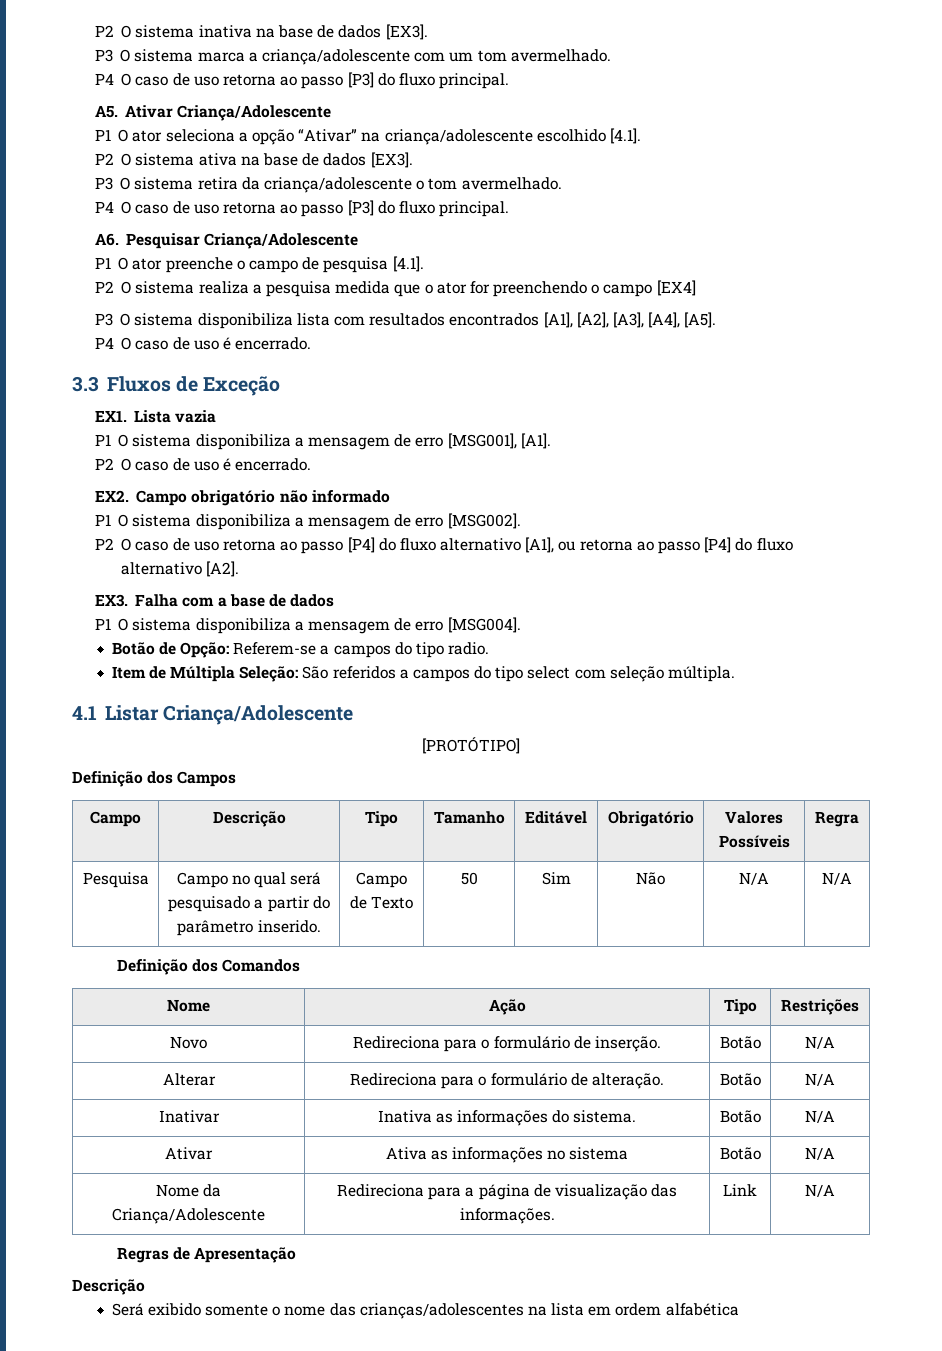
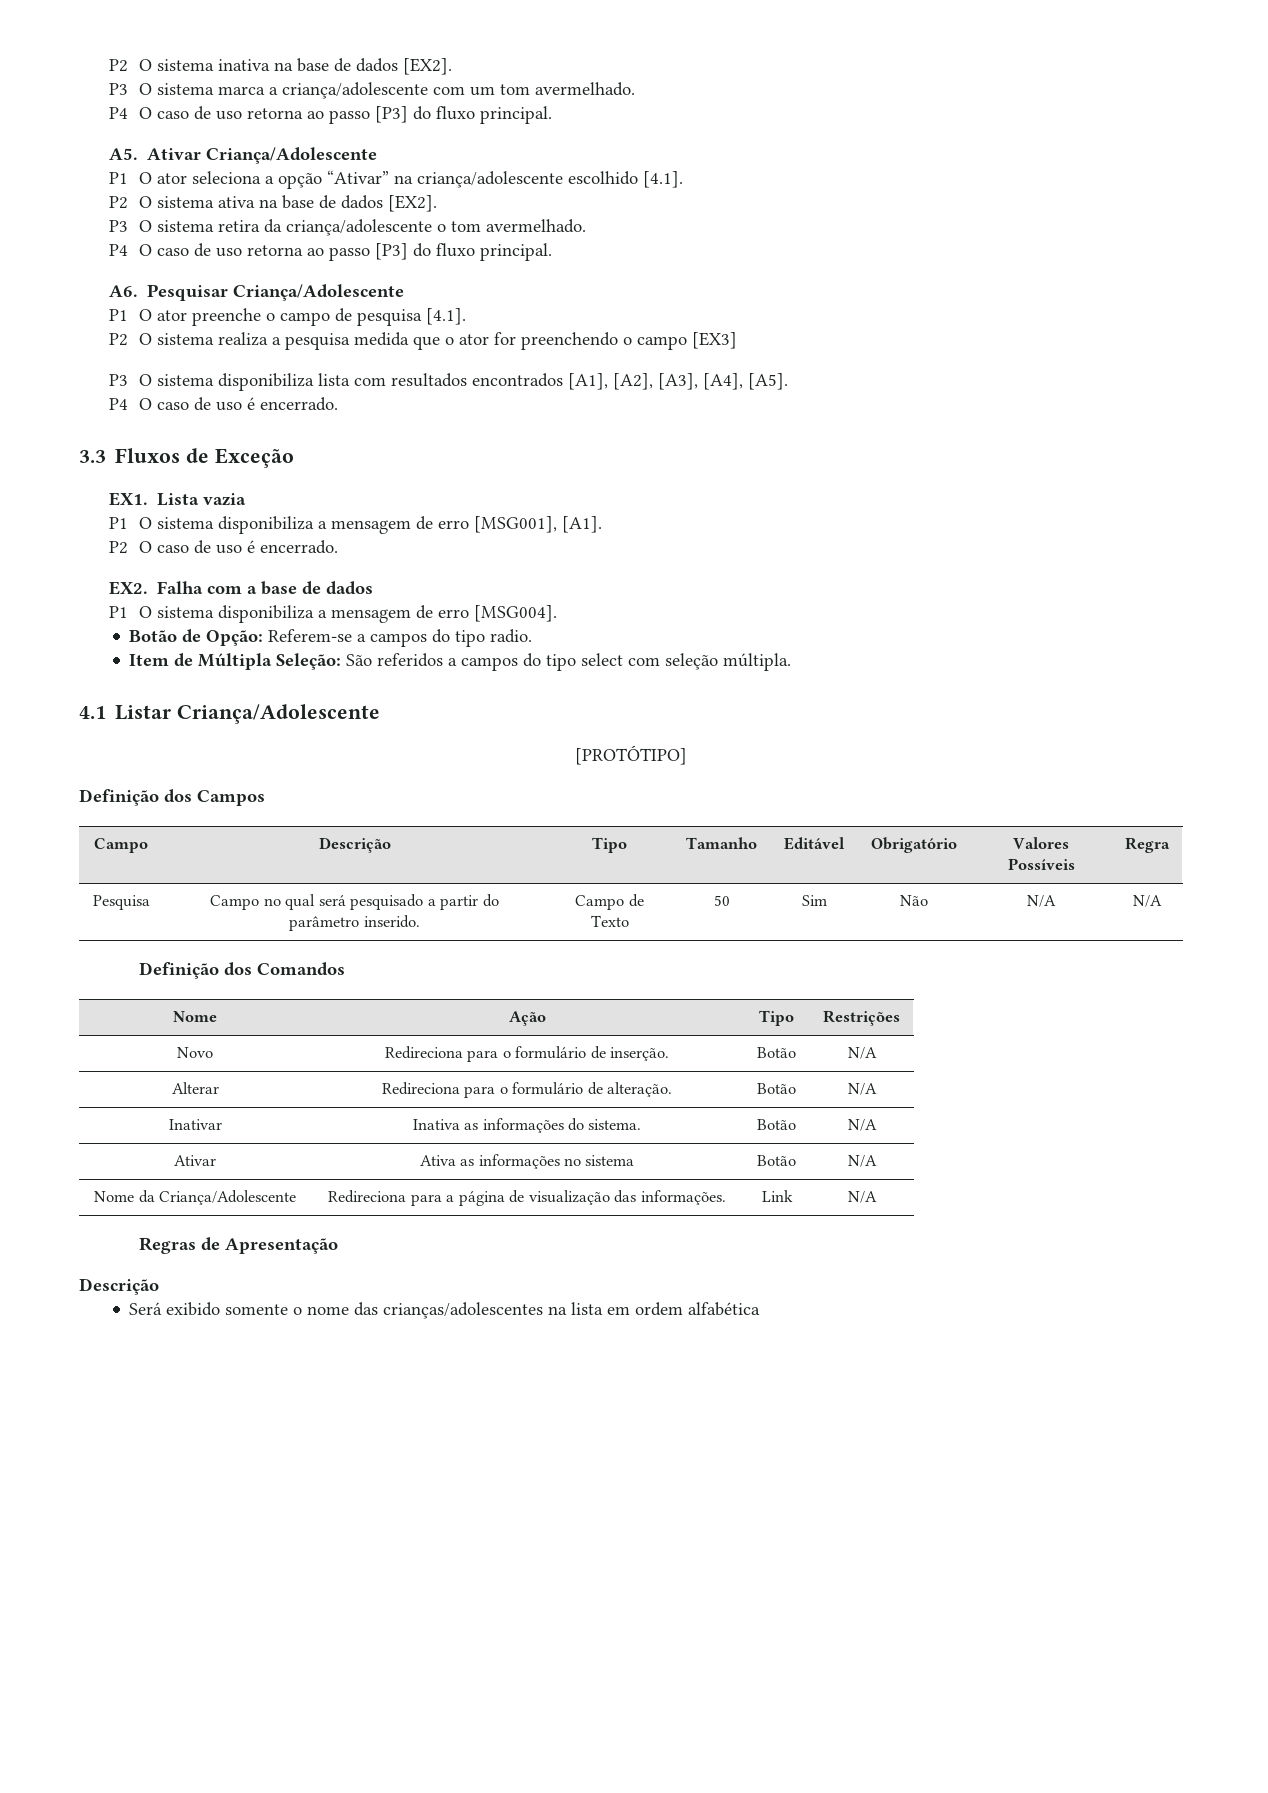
- P2 O sistema inativa na base de dados [EX3].
+ P2 O sistema inativa na base de dados [EX2].
- P2 O sistema ativa na base de dados [EX3].
+ P2 O sistema ativa na base de dados [EX2].
- P2 O sistema realiza a pesquisa medida que o ator for preenchendo o campo [EX4]
+ P2 O sistema realiza a pesquisa medida que o ator for preenchendo o campo [EX3]
- EX2. Campo obrigatório não informado
- P1 O sistema disponibiliza a mensagem de erro [MSG002].
- P2 O caso de uso retorna ao passo [P4] do fluxo alternativo [A1], ou retorna ao passo [P4] do fluxo alternativo [A2].
- EX3. Falha com a base de dados
+ EX2. Falha com a base de dados

